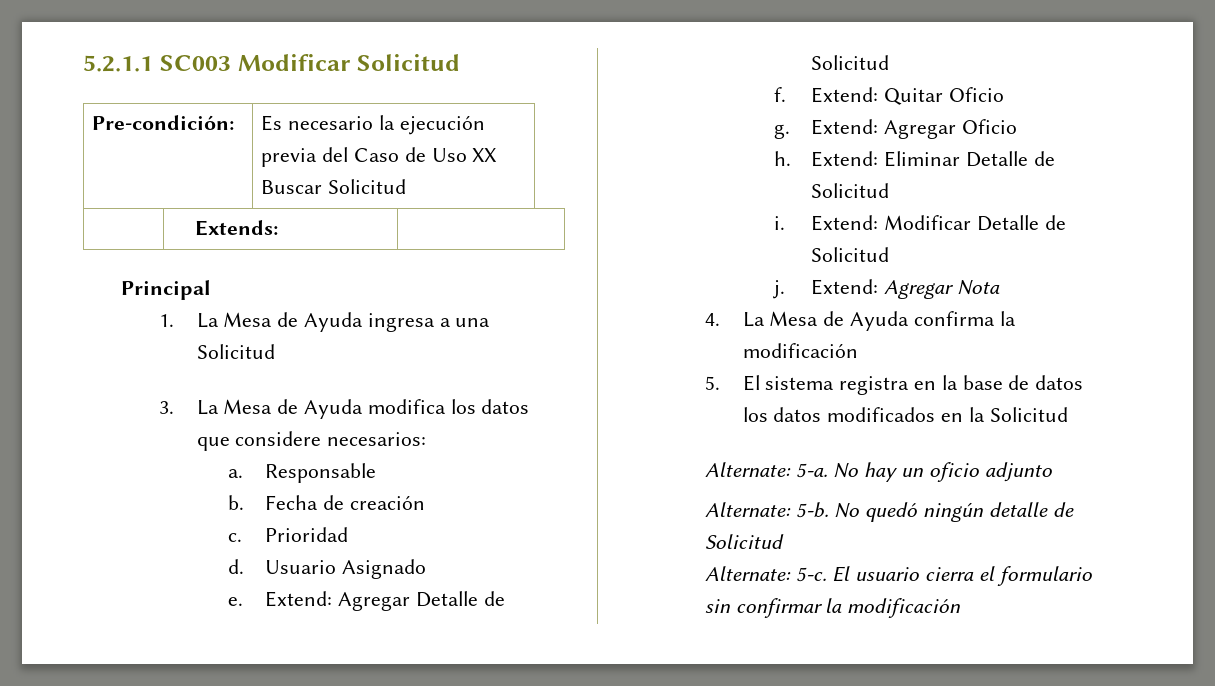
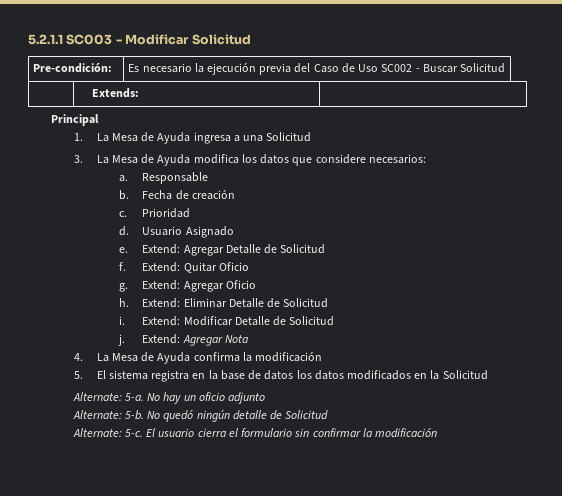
- 5.2.1.1 SC003 Modificar Solicitud
+ 5.2.1.1 SC003 - Modificar Solicitud
- Pre-condición: | Es necesario la ejecución previa del Caso de Uso XX Buscar Solicitud
+ Pre-condición: | Es necesario la ejecución previa del Caso de Uso SC002 - Buscar Solicitud

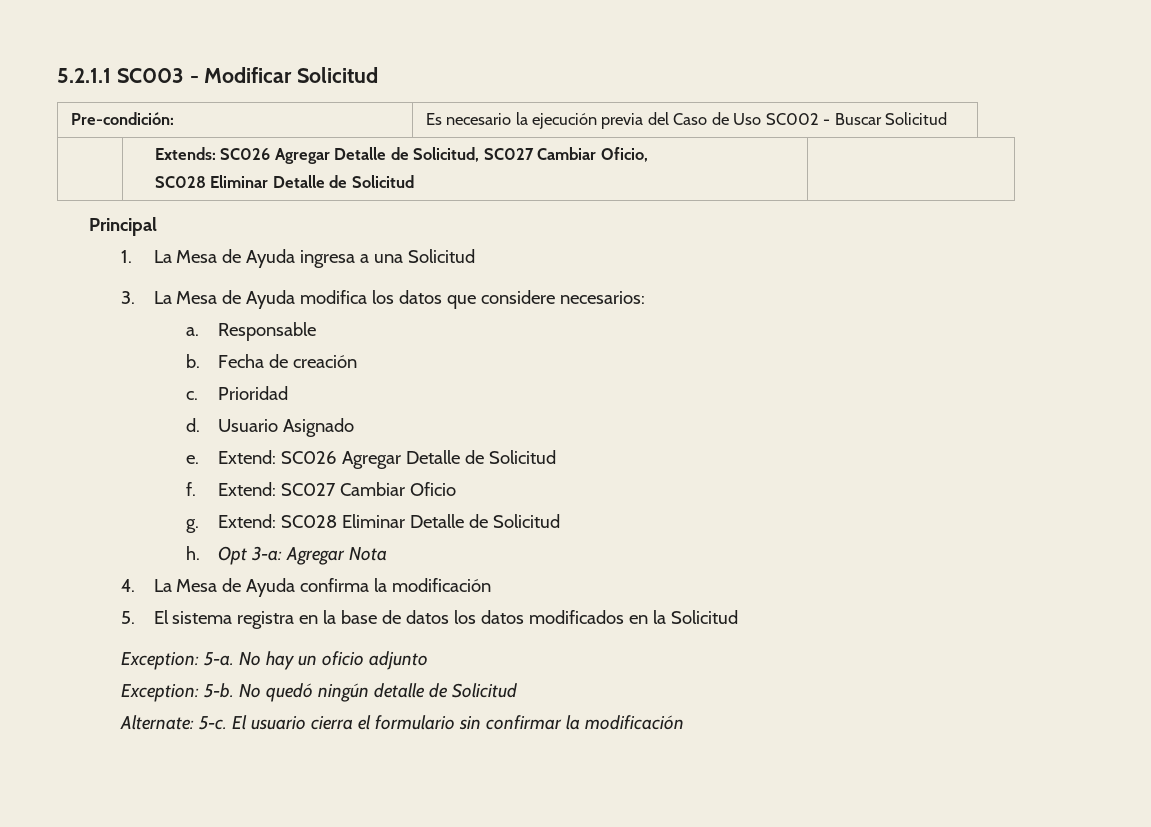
- | Extends: |
+ | Extends: SC026 Agregar Detalle de Solicitud, SC027 Cambiar Oficio,
+ SC028 Eliminar Detalle de Solicitud |
- Extend: Agregar Detalle de Solicitud
+ Extend: SC026 Agregar Detalle de Solicitud
- Extend: Quitar Oficio
+ Extend: SC027 Cambiar Oficio
- Extend: Agregar Oficio
- h. Extend: Eliminar Detalle de Solicitud
+ Extend: SC028 Eliminar Detalle de Solicitud
- i. Extend: Modificar Detalle de Solicitud
- j. Extend: Agregar Nota
+ h. Opt 3-a: Agregar Nota
- Alternate: 5-a.
+ Exception: 5-a.
- Alternate: 5-b.
+ Exception: 5-b.

